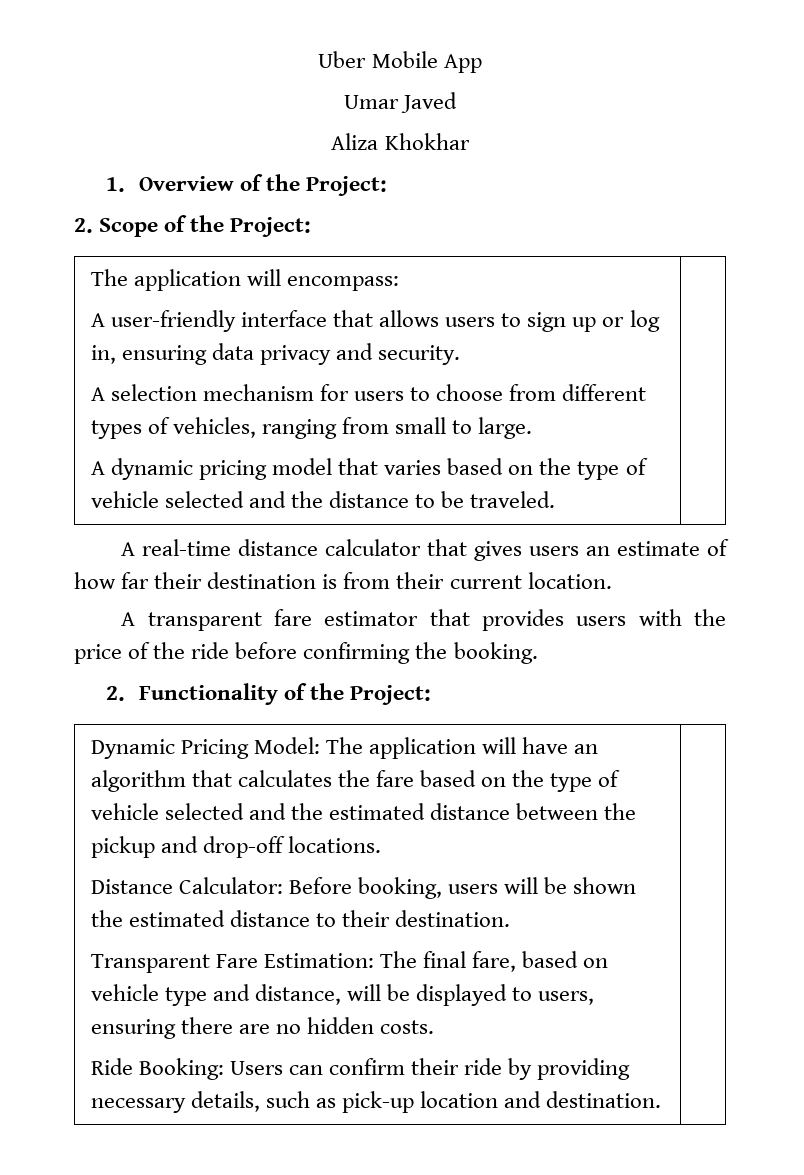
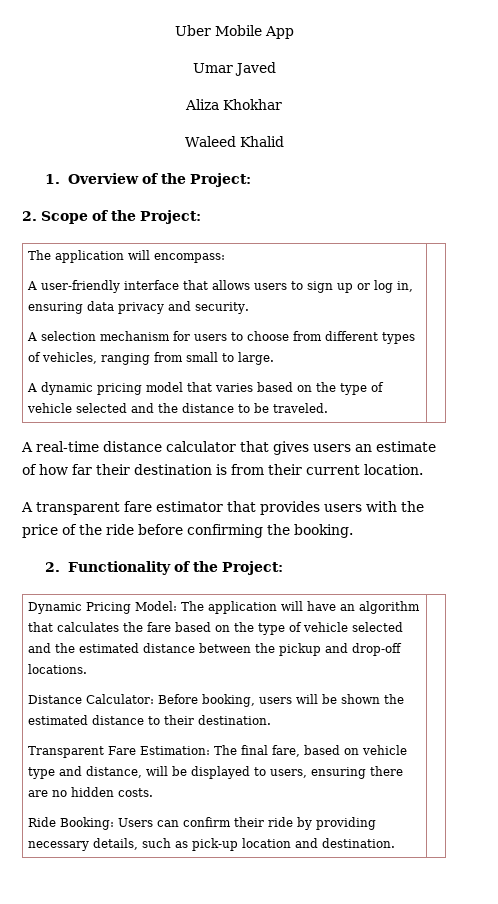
+ Waleed Khalid

